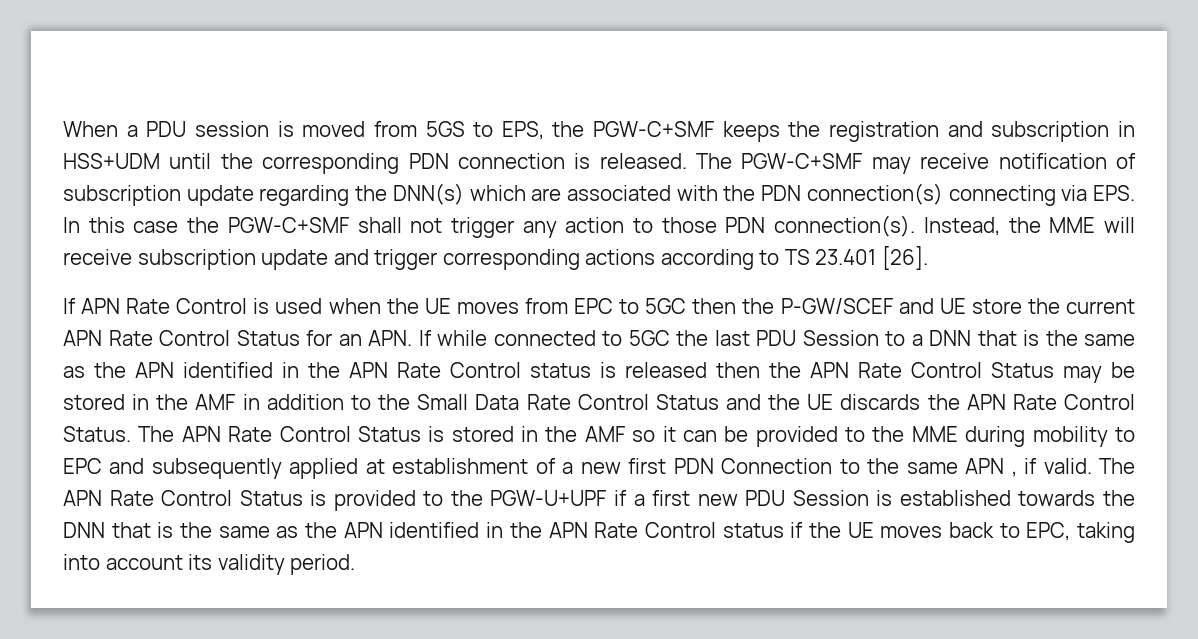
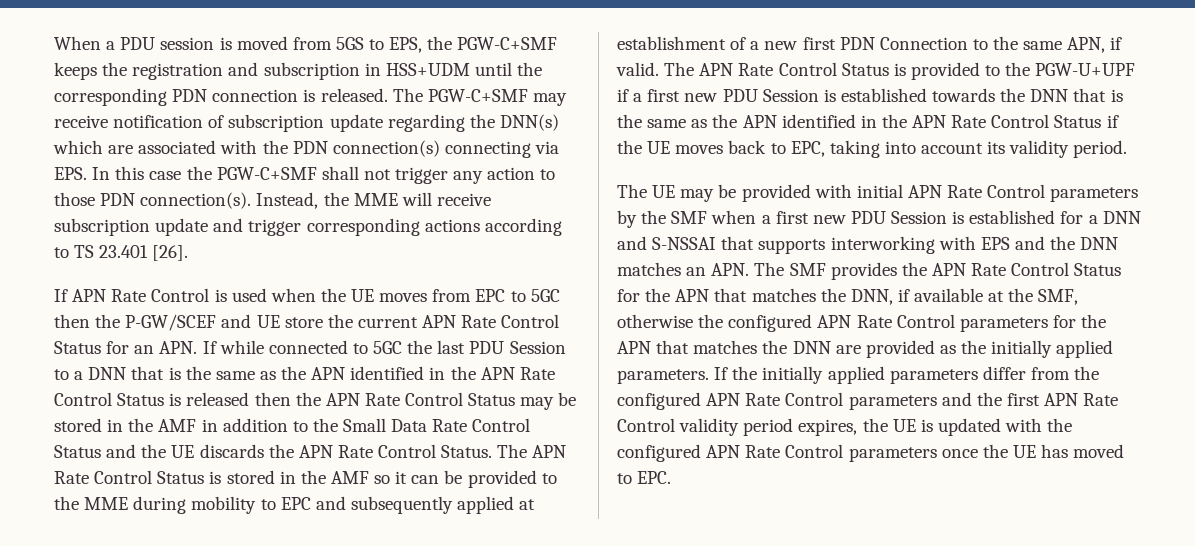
- If APN Rate Control is used when the UE moves from EPC to 5GC then the P-GW/SCEF and UE store the current APN Rate Control Status for an APN. If while connected to 5GC the last PDU Session to a DNN that is the same as the APN identified in the APN Rate Control status is released then the APN Rate Control Status may be stored in the AMF in addition to the Small Data Rate Control Status and the UE discards the APN Rate Control Status.
+ If APN Rate Control is used when the UE moves from EPC to 5GC then the P-GW/SCEF and UE store the current APN Rate Control Status for an APN. If while connected to 5GC the last PDU Session to a DNN that is the same as the APN identified in the APN Rate Control Status is released then the APN Rate Control Status may be stored in the AMF in addition to the Small Data Rate Control Status and the UE discards the APN Rate Control Status.
- The APN Rate Control Status is stored in the AMF so it can be provided to the MME during mobility to EPC and subsequently applied at establishment of a new first PDN Connection to the same APN , if valid.
+ The APN Rate Control Status is stored in the AMF so it can be provided to the MME during mobility to EPC and subsequently applied at establishment of a new first PDN Connection to the same APN, if valid.
- The APN Rate Control Status is provided to the PGW-U+UPF if a first new PDU Session is established towards the DNN that is the same as the APN identified in the APN Rate Control status if the UE moves back to EPC, taking into account its validity period.
+ The APN Rate Control Status is provided to the PGW-U+UPF if a first new PDU Session is established towards the DNN that is the same as the APN identified in the APN Rate Control Status if the UE moves back to EPC, taking into account its validity period.
+ The UE may be provided with initial APN Rate Control parameters by the SMF when a first new PDU Session is established for a DNN and S-NSSAI that supports interworking with EPS and the DNN matches an APN. The SMF provides the APN Rate Control Status for the APN that matches the DNN, if available at the SMF, otherwise the configured APN Rate Control parameters for the APN that matches the DNN are provided as the initially applied parameters. If the initially applied parameters differ from the configured APN Rate Control parameters and the first APN Rate Control validity period expires, the UE is updated with the configured APN Rate Control parameters once the UE has moved to EPC.

